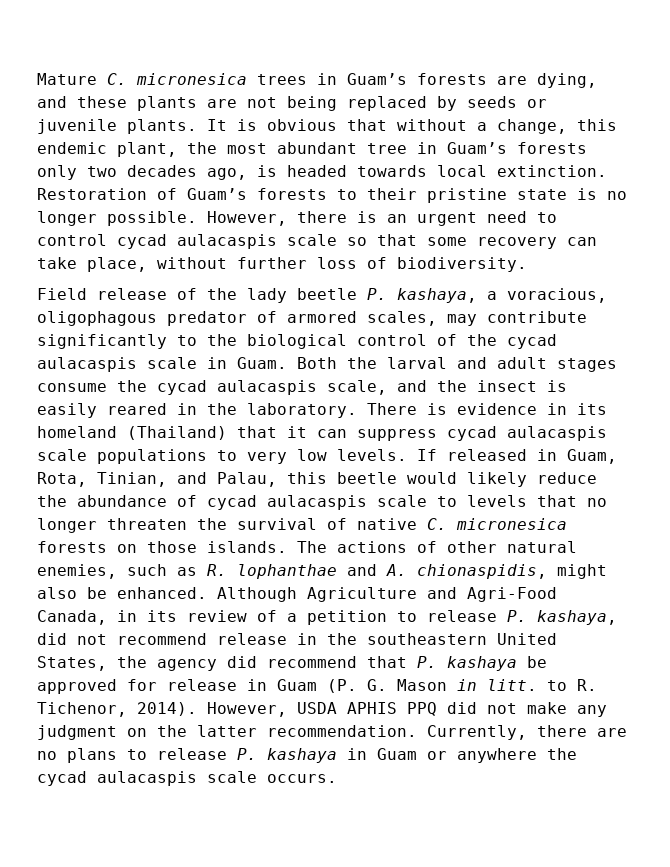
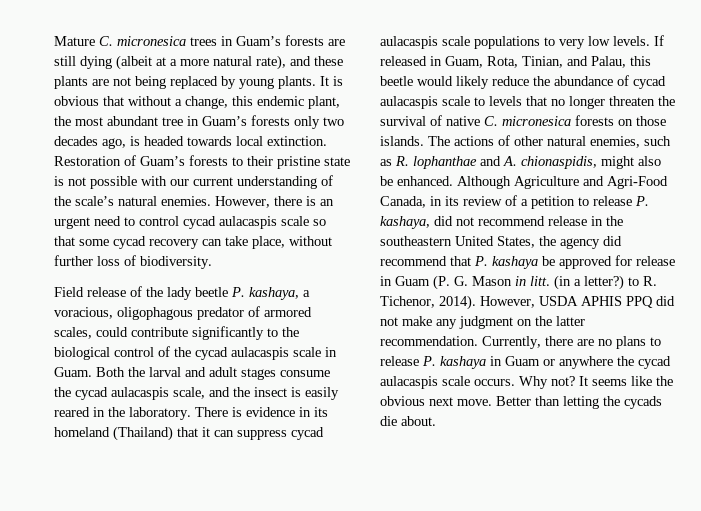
- Mature C. micronesica trees in Guam’s forests are dying, and these plants are not being replaced by seeds or juvenile plants.
+ Mature C. micronesica trees in Guam’s forests are still dying (albeit at a more natural rate), and these plants are not being replaced by young plants.
- Restoration of Guam’s forests to their pristine state is no longer possible.
+ Restoration of Guam’s forests to their pristine state is not possible with our current understanding of the scale’s natural enemies.
- However, there is an urgent need to control cycad aulacaspis scale so that some recovery can take place, without further loss of biodiversity.
+ However, there is an urgent need to control cycad aulacaspis scale so that some cycad recovery can take place, without further loss of biodiversity.
- Field release of the lady beetle P. kashaya, a voracious, oligophagous predator of armored scales, may contribute significantly to the biological control of the cycad aulacaspis scale in Guam.
+ Field release of the lady beetle P. kashaya, a voracious, oligophagous predator of armored scales, could contribute significantly to the biological control of the cycad aulacaspis scale in Guam.
- Although Agriculture and Agri-Food Canada, in its review of a petition to release P. kashaya, did not recommend release in the southeastern United States, the agency did recommend that P. kashaya be approved for release in Guam (P. G. Mason in litt. to R. Tichenor, 2014).
+ Although Agriculture and Agri-Food Canada, in its review of a petition to release P. kashaya, did not recommend release in the southeastern United States, the agency did recommend that P. kashaya be approved for release in Guam (P. G. Mason in litt. (in a letter?) to R. Tichenor, 2014).
+ Why not? It seems like the obvious next move. Better than letting the cycads die about.

